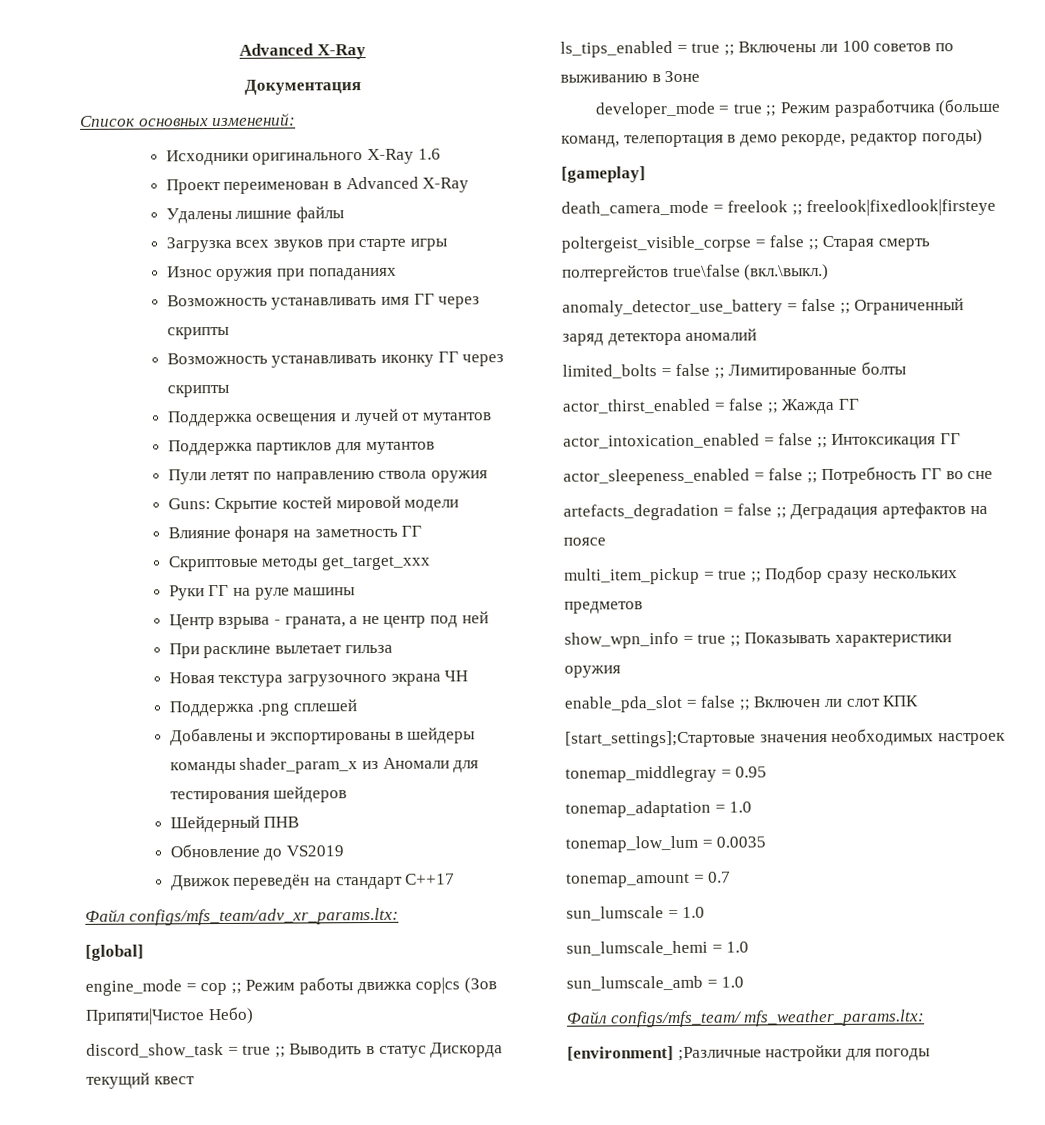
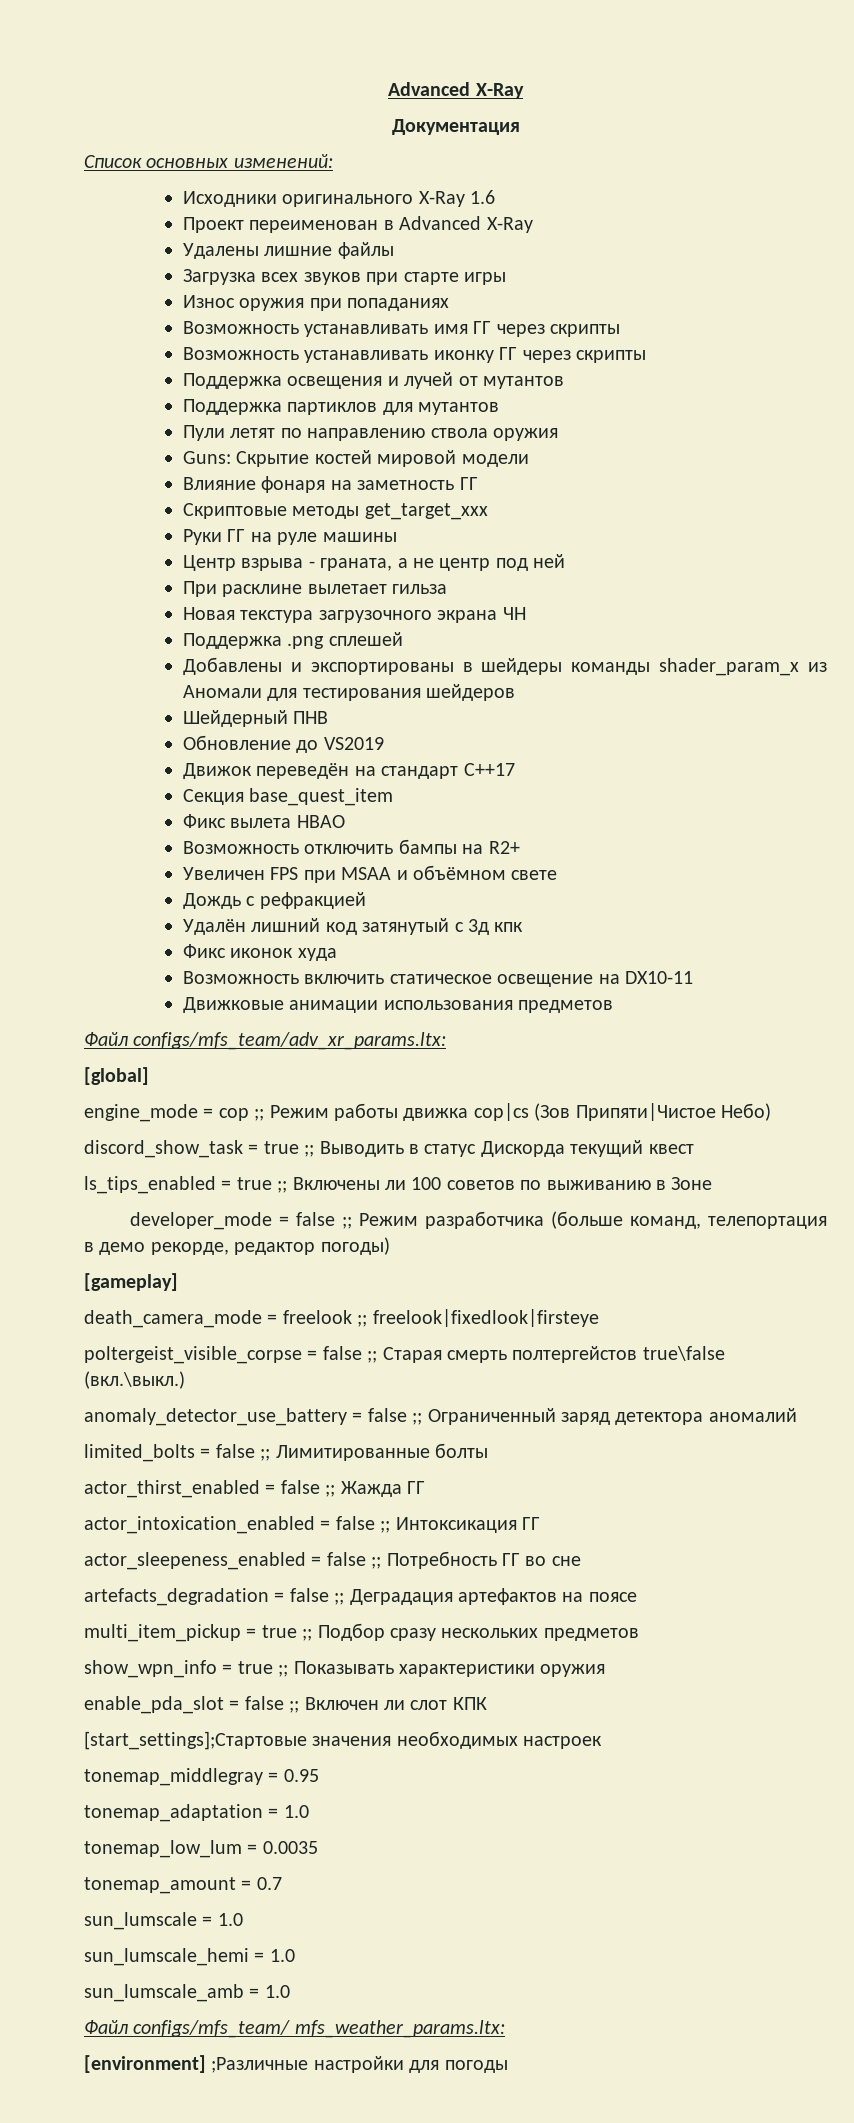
+ Секция base_quest_item
+ Фикс вылета HBAO
+ Возможность отключить бампы на R2+
+ Увеличен FPS при MSAA и объёмном свете
+ Дождь с рефракцией
+ Удалён лишний код затянутый с 3д кпк
+ Фикс иконок худа
+ Возможность включить статическое освещение на DX10-11
+ Движковые анимации использования предметов
- developer_mode = true ;; Режим разработчика (больше команд, телепортация в демо рекорде, редактор погоды)
+ developer_mode = false ;; Режим разработчика (больше команд, телепортация в демо рекорде, редактор погоды)

